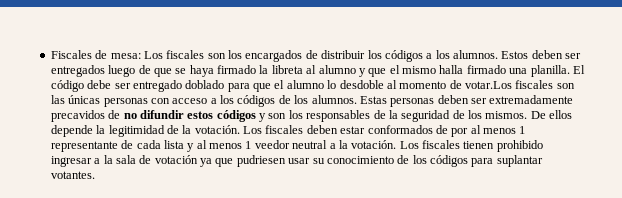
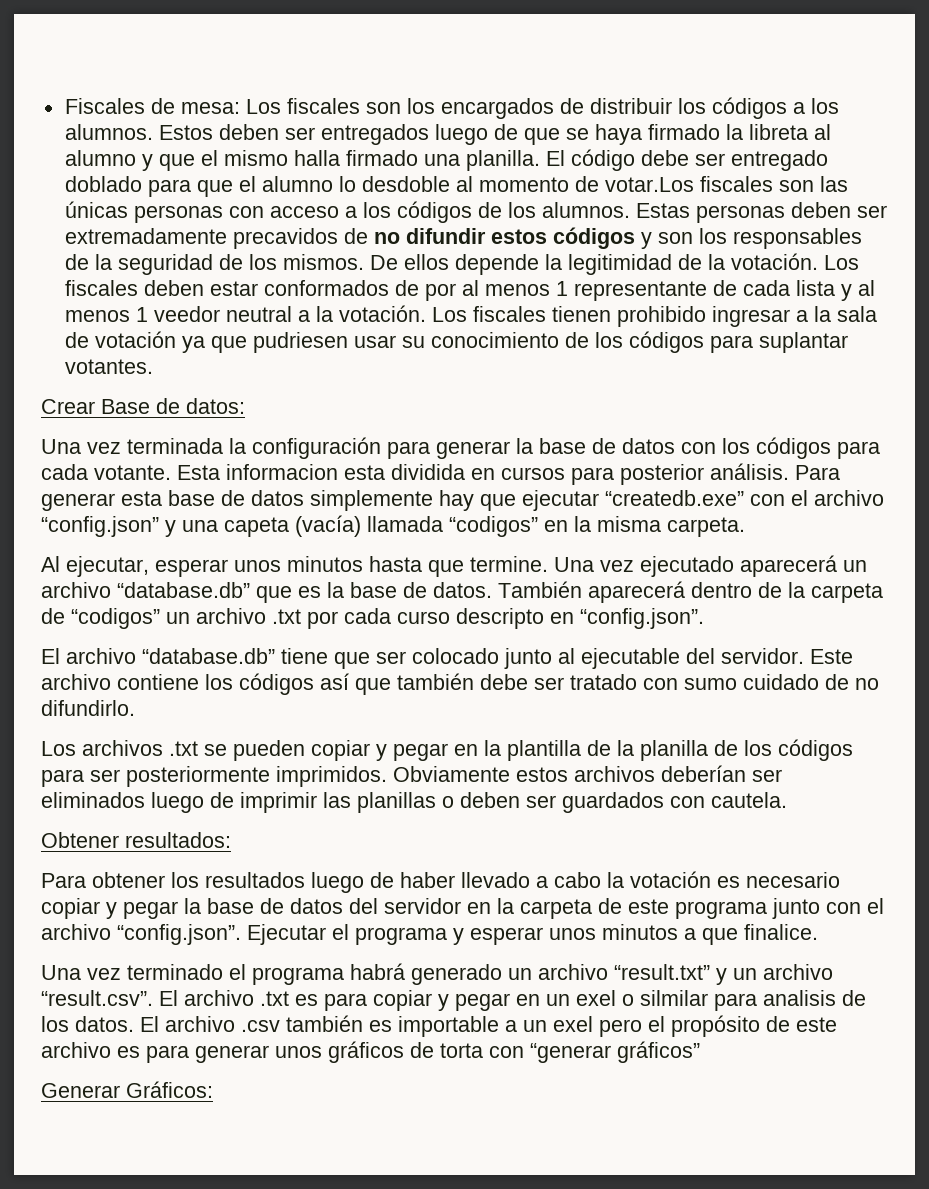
+ Crear Base de datos:
+ Una vez terminada la configuración para generar la base de datos con los códigos para cada votante. Esta informacion esta dividida en cursos para posterior análisis. Para generar esta base de datos simplemente hay que ejecutar “createdb.exe” con el archivo “config.json” y una capeta (vacía) llamada “codigos” en la misma carpeta.
+ Al ejecutar, esperar unos minutos hasta que termine. Una vez ejecutado aparecerá un archivo “database.db” que es la base de datos. También aparecerá dentro de la carpeta de “codigos” un archivo .txt por cada curso descripto en “config.json”.
+ El archivo “database.db” tiene que ser colocado junto al ejecutable del servidor. Este archivo contiene los códigos así que también debe ser tratado con sumo cuidado de no difundirlo.
+ Los archivos .txt se pueden copiar y pegar en la plantilla de la planilla de los códigos para ser posteriormente imprimidos. Obviamente estos archivos deberían ser eliminados luego de imprimir las planillas o deben ser guardados con cautela.
+ Obtener resultados:
+ Para obtener los resultados luego de haber llevado a cabo la votación es necesario copiar y pegar la base de datos del servidor en la carpeta de este programa junto con el archivo “config.json”. Ejecutar el programa y esperar unos minutos a que finalice.
+ Una vez terminado el programa habrá generado un archivo “result.txt” y un archivo “result.csv”. El archivo .txt es para copiar y pegar en un exel o silmilar para analisis de los datos. El archivo .csv también es importable a un exel pero el propósito de este archivo es para generar unos gráficos de torta con “generar gráficos”
+ Generar Gráficos:

